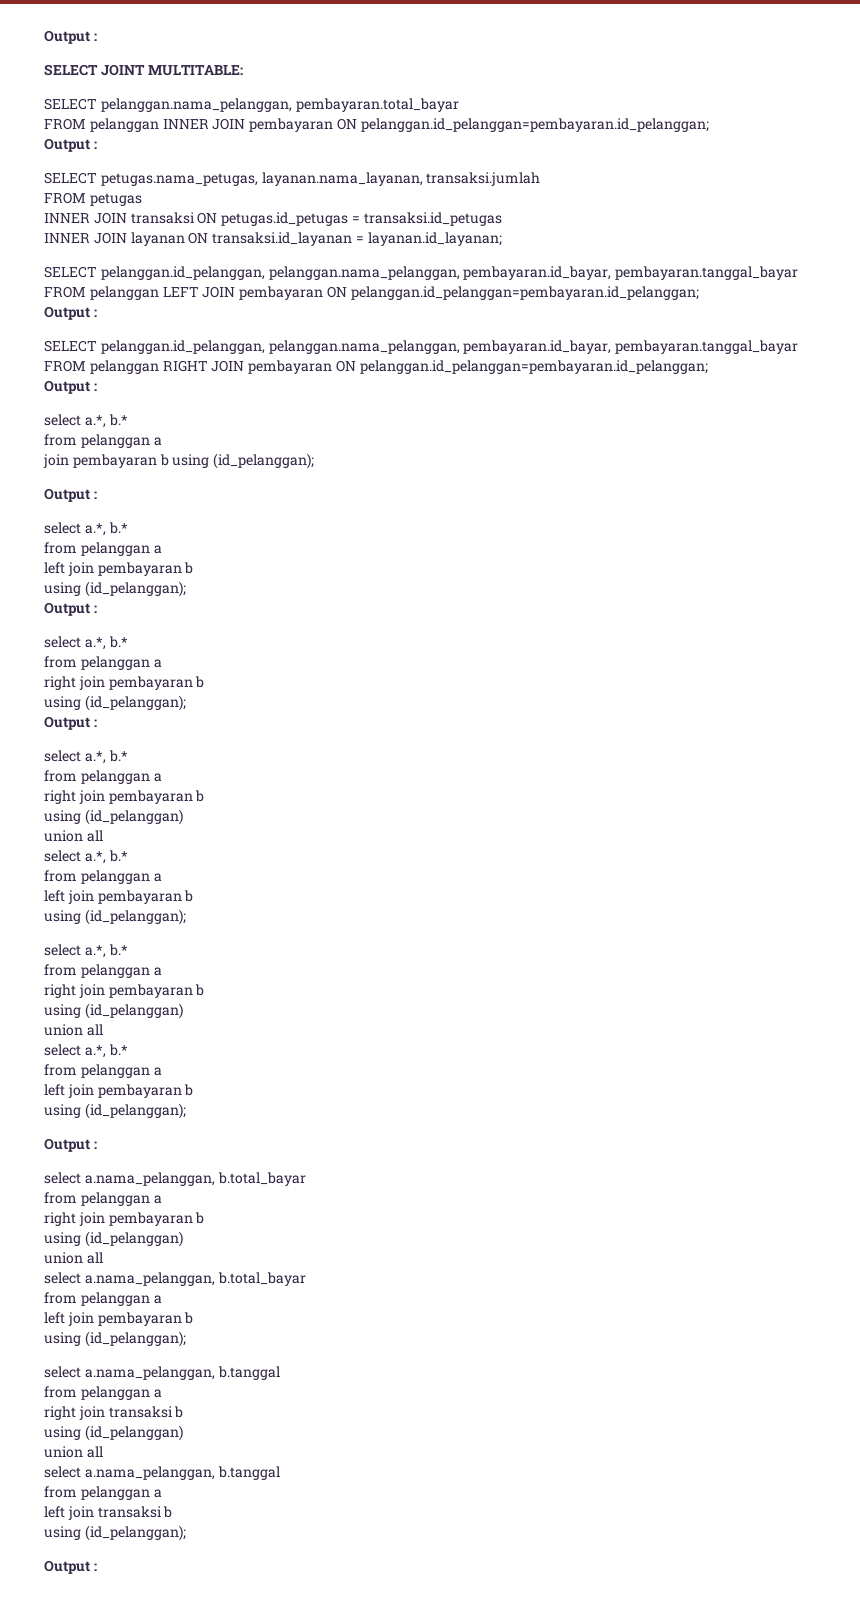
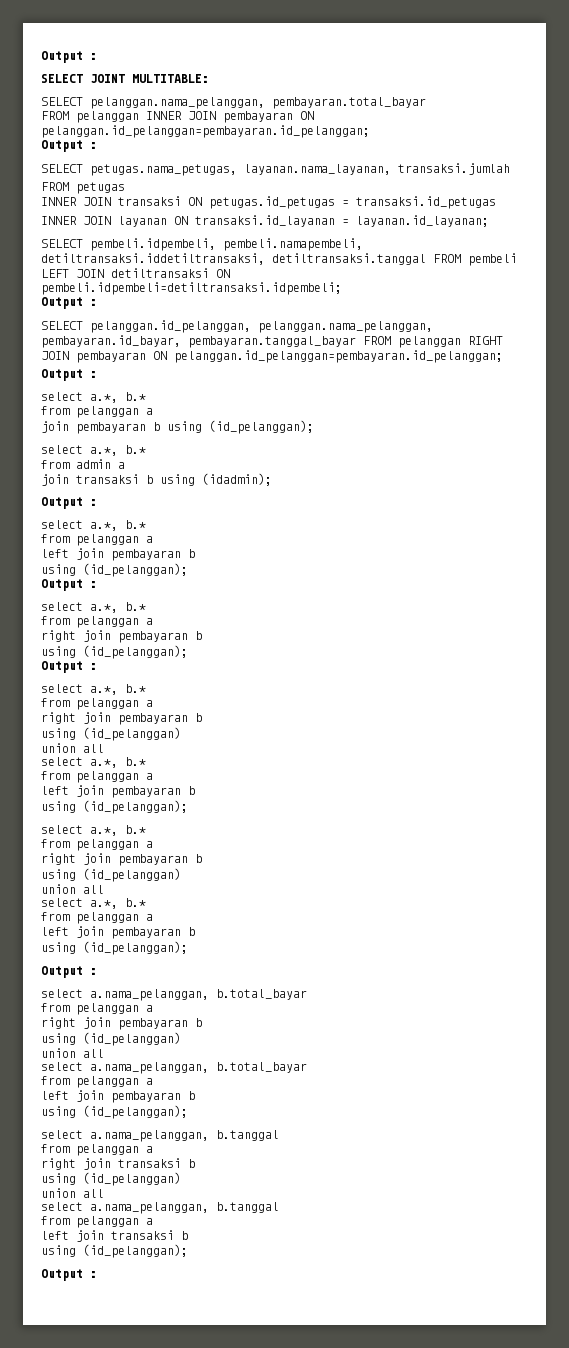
- SELECT pelanggan.id_pelanggan, pelanggan.nama_pelanggan, pembayaran.id_bayar, pembayaran.tanggal_bayar FROM pelanggan LEFT JOIN pembayaran ON pelanggan.id_pelanggan=pembayaran.id_pelanggan;
+ SELECT pembeli.idpembeli, pembeli.namapembeli, detiltransaksi.iddetiltransaksi, detiltransaksi.tanggal FROM pembeli LEFT JOIN detiltransaksi ON pembeli.idpembeli=detiltransaksi.idpembeli;
  join pembayaran b using (id_pelanggan);
+ select a.*, b.*
+ from admin a
+ join transaksi b using (idadmin);

